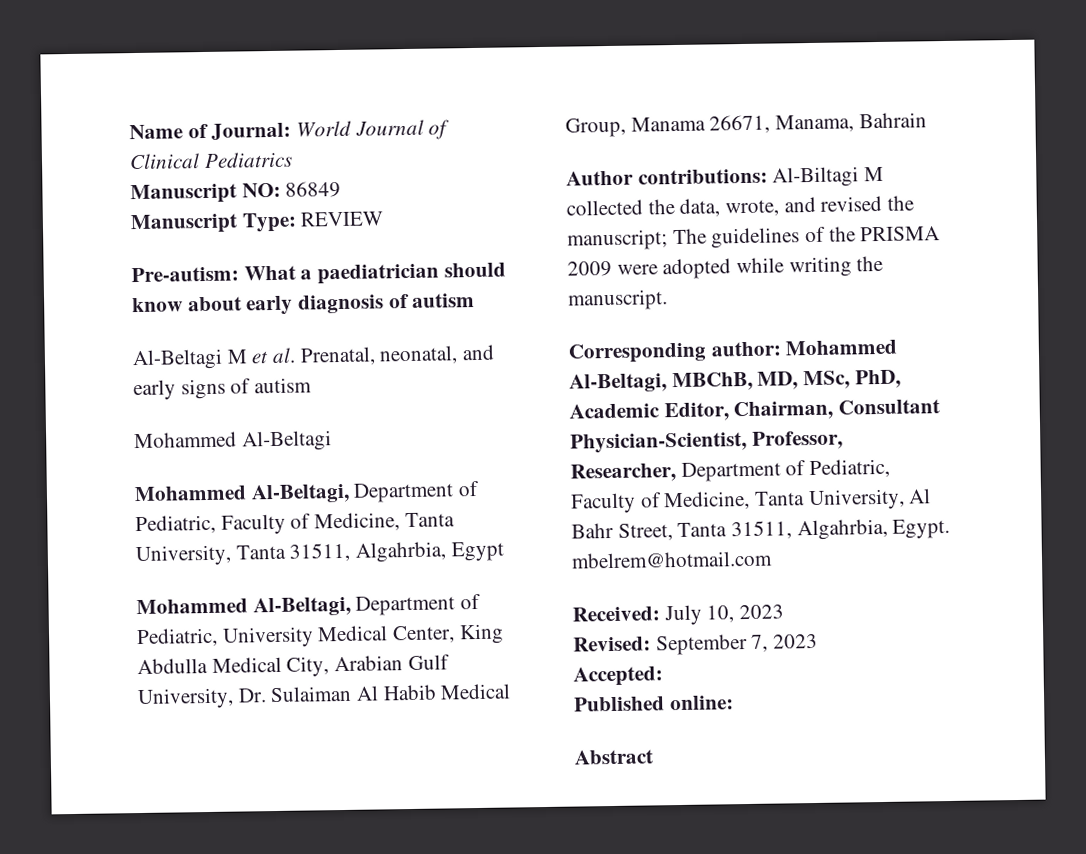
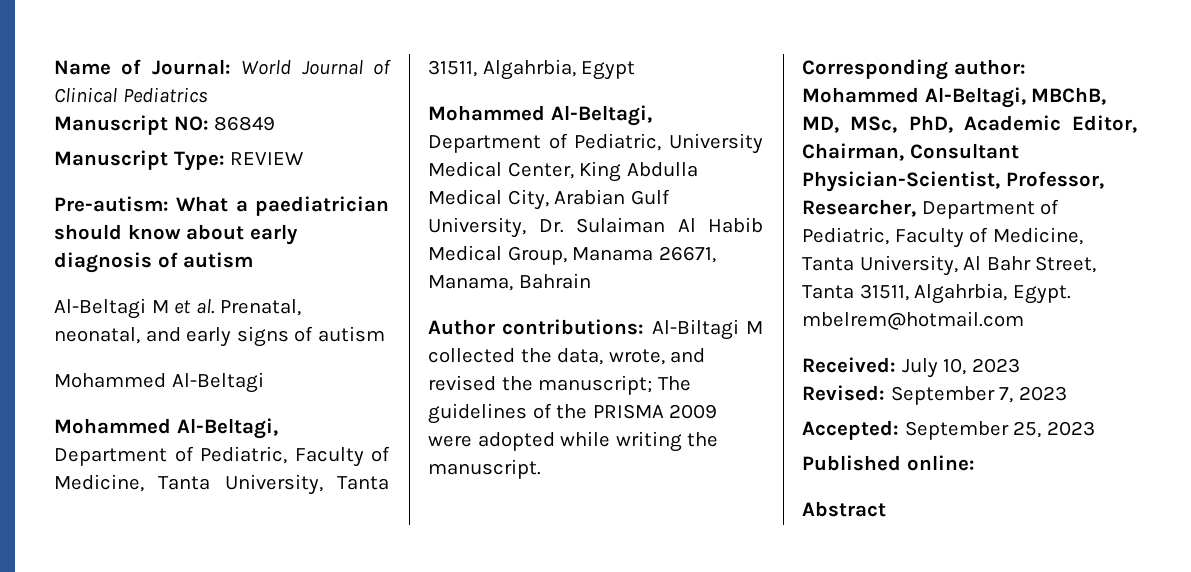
- Accepted:
+ Accepted: September 25, 2023

